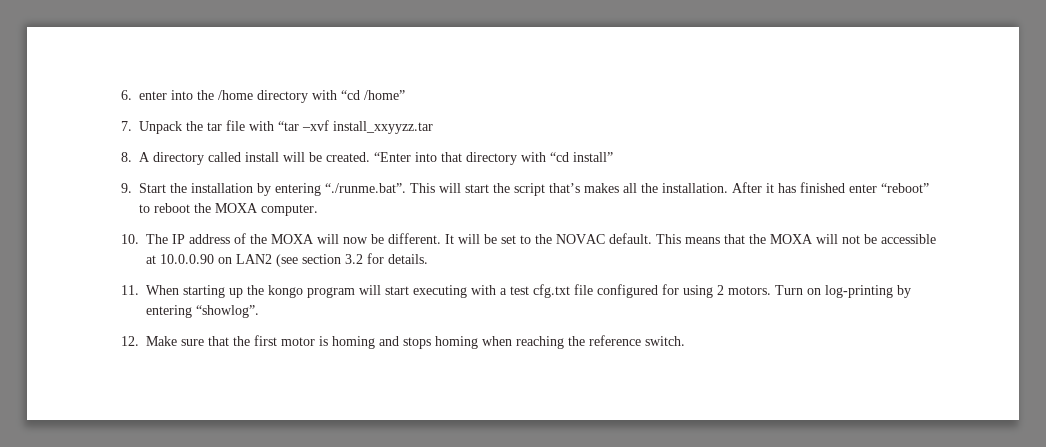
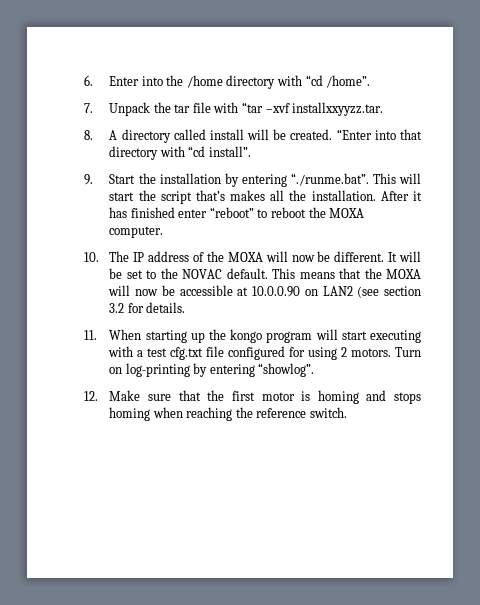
- 6. enter into the /home directory with “cd /home”
+ 6. Enter into the /home directory with “cd /home”.
- 7. Unpack the tar file with “tar –xvf install_xxyyzz.tar
+ 7. Unpack the tar file with “tar –xvf installxxyyzz.tar.
- “Enter into that directory with “cd install”
+ “Enter into that directory with “cd install”.
- This means that the MOXA will not be accessible at 10.0.0.90 on LAN2 (see section 3.2 for details.
+ This means that the MOXA will now be accessible at 10.0.0.90 on LAN2 (see section 3.2 for details.

